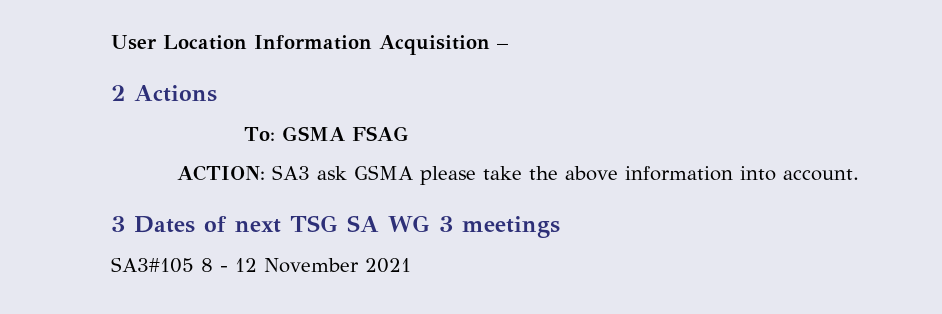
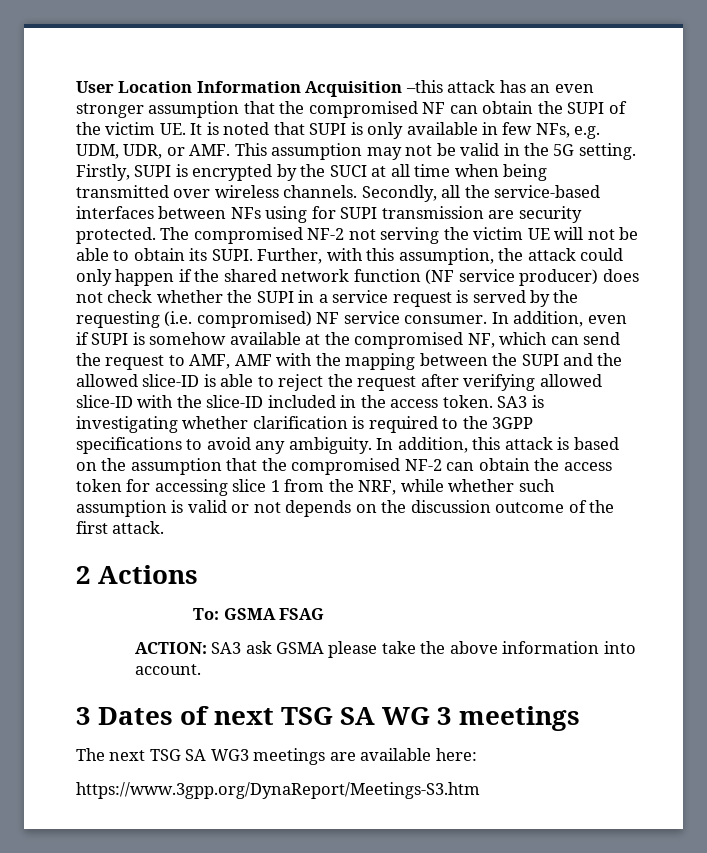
- User Location Information Acquisition –
+ User Location Information Acquisition –this attack has an even stronger assumption that the compromised NF can obtain the SUPI of the victim UE. It is noted that SUPI is only available in few NFs, e.g. UDM, UDR, or AMF. This assumption may not be valid in the 5G setting. Firstly, SUPI is encrypted by the SUCI at all time when being transmitted over wireless channels. Secondly, all the service-based interfaces between NFs using for SUPI transmission are security protected. The compromised NF-2 not serving the victim UE will not be able to obtain its SUPI. Further, with this assumption, the attack could only happen if the shared network function (NF service producer) does not check whether the SUPI in a service request is served by the requesting (i.e. compromised) NF service consumer. In addition, even if SUPI is somehow available at the compromised NF, which can send the request to AMF, AMF with the mapping between the SUPI and the allowed slice-ID is able to reject the request after verifying allowed slice-ID with the slice-ID included in the access token. SA3 is investigating whether clarification is required to the 3GPP specifications to avoid any ambiguity. In addition, this attack is based on the assumption that the compromised NF-2 can obtain the access token for accessing slice 1 from the NRF, while whether such assumption is valid or not depends on the discussion outcome of the first attack.
- SA3#105 8 - 12 November 2021
+ The next TSG SA WG3 meetings are available here:
+ https://www.3gpp.org/DynaReport/Meetings-S3.htm

